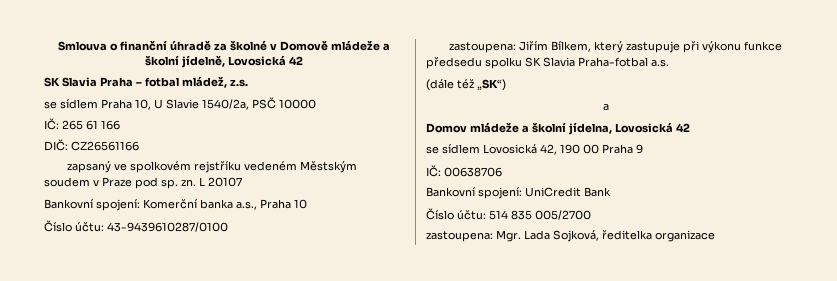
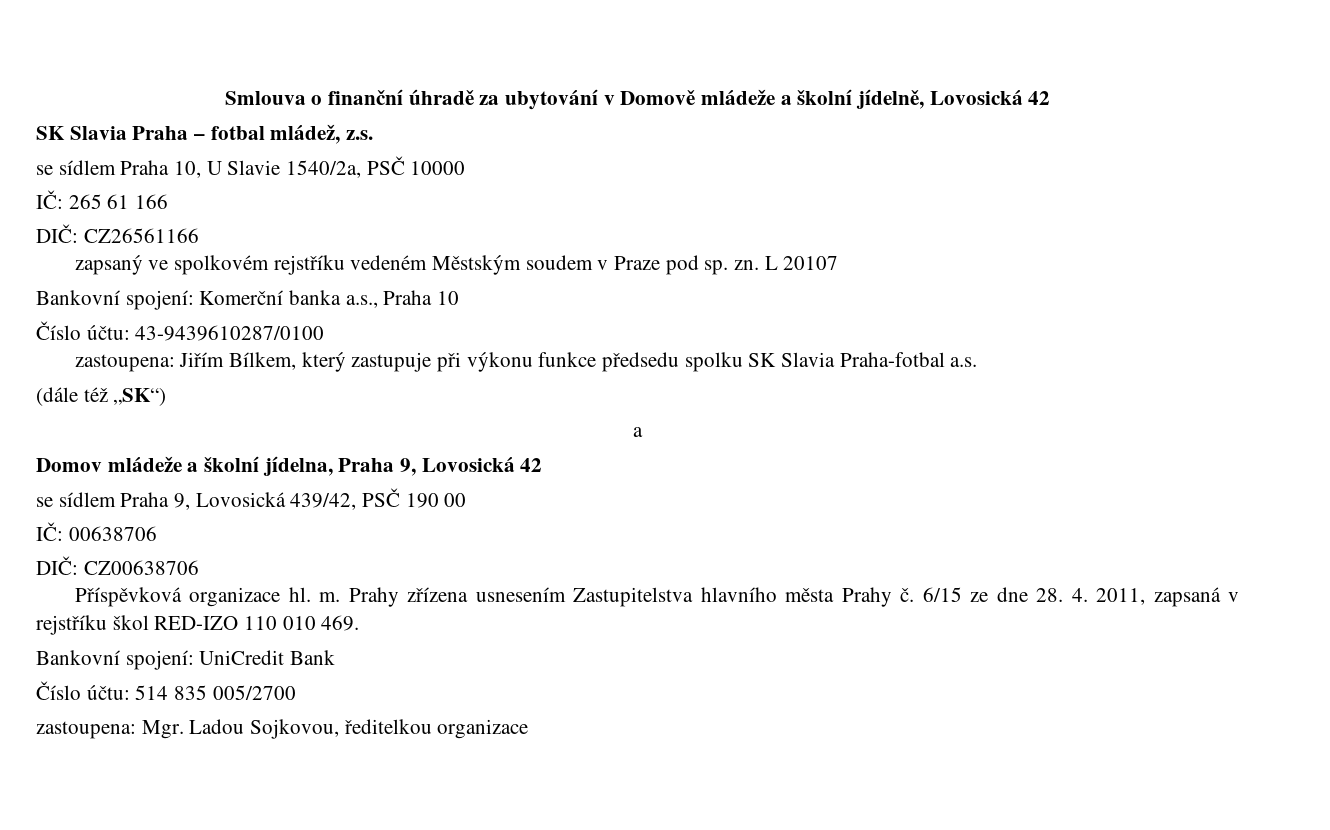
- Smlouva o finanční úhradě za školné v Domově mládeže a školní jídelně, Lovosická 42
+ Smlouva o finanční úhradě za ubytování v Domově mládeže a školní jídelně, Lovosická 42
- Domov mládeže a školní jídelna, Lovosická 42
+ Domov mládeže a školní jídelna, Praha 9, Lovosická 42
- se sídlem Lovosická 42, 190 00 Praha 9
+ se sídlem Praha 9, Lovosická 439/42, PSČ 190 00
+ DIČ: CZ00638706
+ Příspěvková organizace hl. m. Prahy zřízena usnesením Zastupitelstva hlavního města Prahy č. 6/15 ze dne 28. 4. 2011, zapsaná v rejstříku škol RED-IZO 110 010 469.
- zastoupena: Mgr. Lada Sojková, ředitelka organizace
+ zastoupena: Mgr. Ladou Sojkovou, ředitelkou organizace

